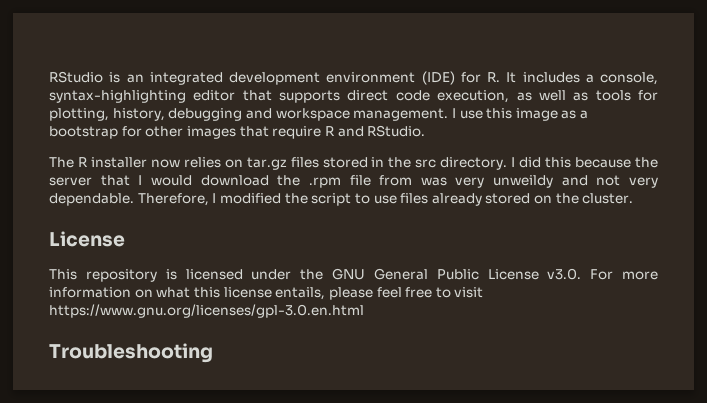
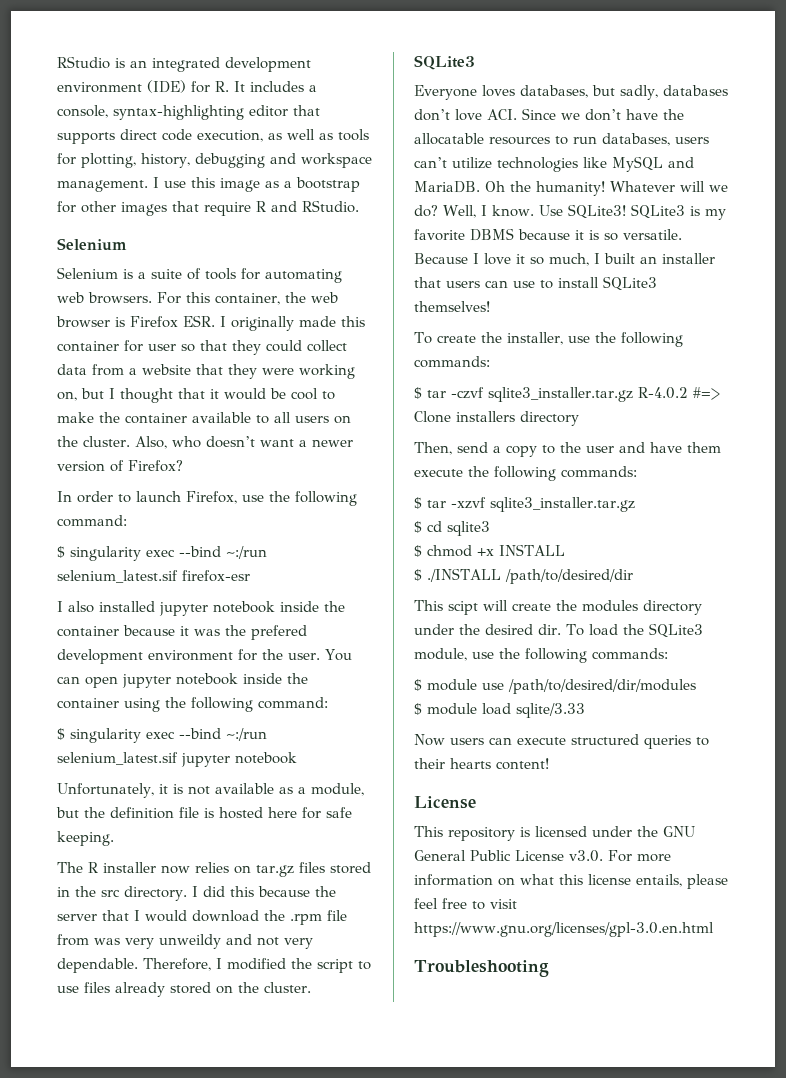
  I use this image as a bootstrap for other images that require R and RStudio.
+ Selenium
+ Selenium is a suite of tools for automating web browsers. For this container, the web browser is Firefox ESR. I originally made this container for user so that they could collect data from a website that they were working on, but I thought that it would be cool to make the container available to all users on the cluster. Also, who doesn’t want a newer version of Firefox?
+ In order to launch Firefox, use the following command:
+ $ singularity exec --bind ~:/run selenium_latest.sif firefox-esr
+ I also installed jupyter notebook inside the container because it was the prefered development environment for the user. You can open jupyter notebook inside the container using the following command:
+ $ singularity exec --bind ~:/run selenium_latest.sif jupyter notebook
+ Unfortunately, it is not available as a module, but the definition file is hosted here for safe keeping.
  Therefore, I modified the script to use files already stored on the cluster.
+ SQLite3
+ Everyone loves databases, but sadly, databases don’t love ACI. Since we don’t have the allocatable resources to run databases, users can’t utilize technologies like MySQL and MariaDB. Oh the humanity! Whatever will we do? Well, I know. Use SQLite3! SQLite3 is my favorite DBMS because it is so versatile. Because I love it so much, I built an installer that users can use to install SQLite3 themselves!
+ To create the installer, use the following commands:
+ $ tar -czvf sqlite3_installer.tar.gz R-4.0.2 #=> Clone installers directory
+ Then, send a copy to the user and have them execute the following commands:
+ $ tar -xzvf sqlite3_installer.tar.gz
+ $ cd sqlite3
+ $ chmod +x INSTALL
+ $ ./INSTALL /path/to/desired/dir
+ This scipt will create the modules directory under the desired dir. To load the SQLite3 module, use the following commands:
+ $ module use /path/to/desired/dir/modules
+ $ module load sqlite/3.33
+ Now users can execute structured queries to their hearts content!

